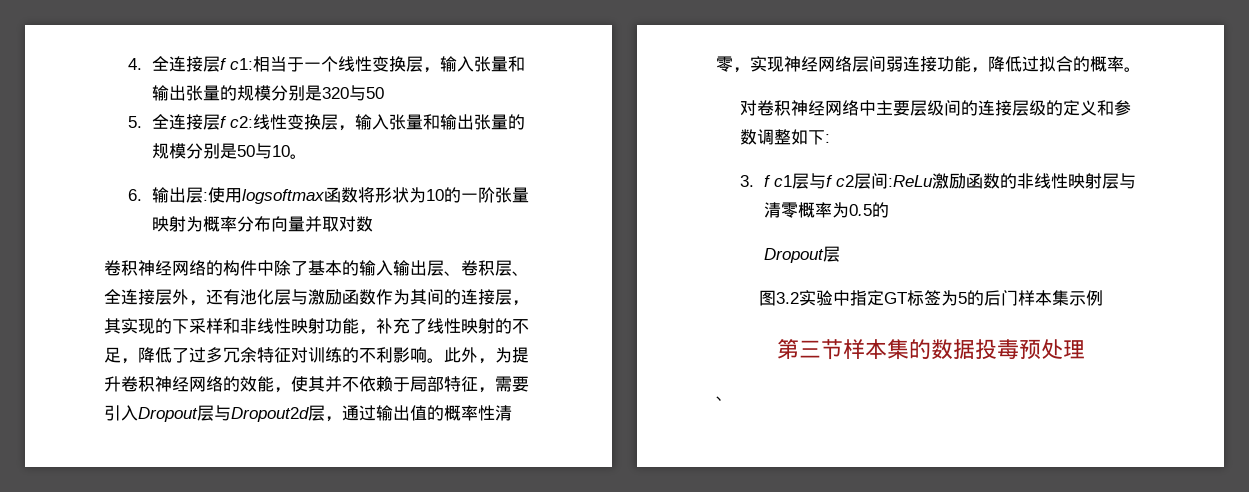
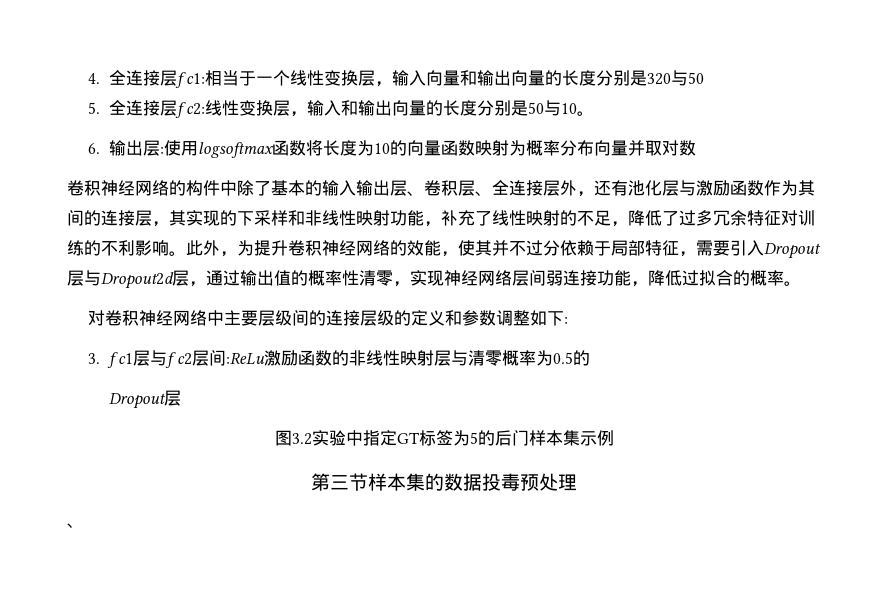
- 4.全连接层f c1:相当于一个线性变换层，输入张量和输出张量的规模分别是320与50
+ 4.全连接层f c1:相当于一个线性变换层，输入向量和输出向量的长度分别是320与50
- 5.全连接层f c2:线性变换层，输入张量和输出张量的规模分别是50与10。
+ 5.全连接层f c2:线性变换层，输入和输出向量的长度分别是50与10。
- 6.输出层:使用logsoftmax函数将形状为10的一阶张量映射为概率分布向量并取对数
+ 6.输出层:使用logsoftmax函数将长度为10的向量函数映射为概率分布向量并取对数
- 此外，为提升卷积神经网络的效能，使其并不依赖于局部特征，需要引入Dropout层与Dropout2d层，通过输出值的概率性清零，实现神经网络层间弱连接功能，降低过拟合的概率。
+ 此外，为提升卷积神经网络的效能，使其并不过分依赖于局部特征，需要引入Dropout层与Dropout2d层，通过输出值的概率性清零，实现神经网络层间弱连接功能，降低过拟合的概率。

